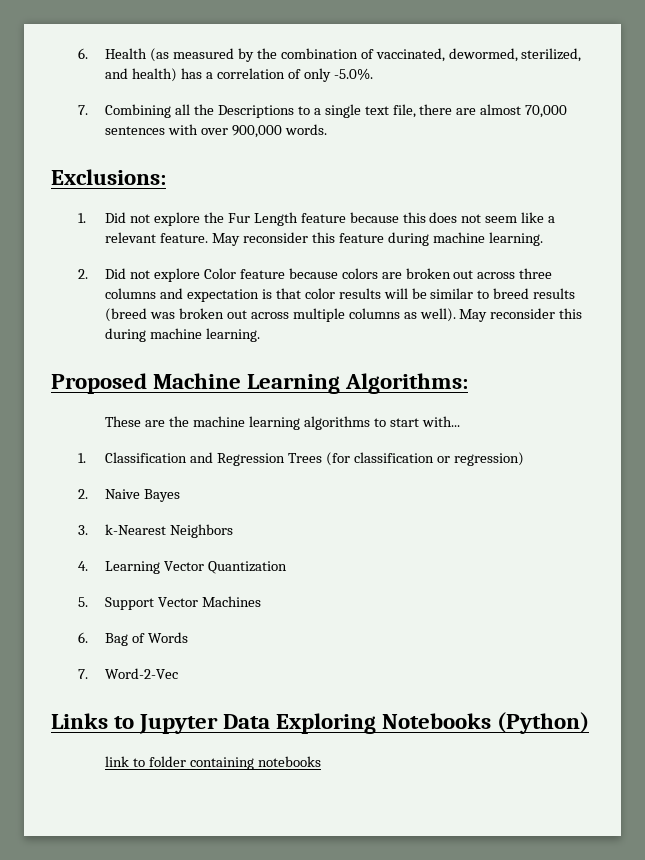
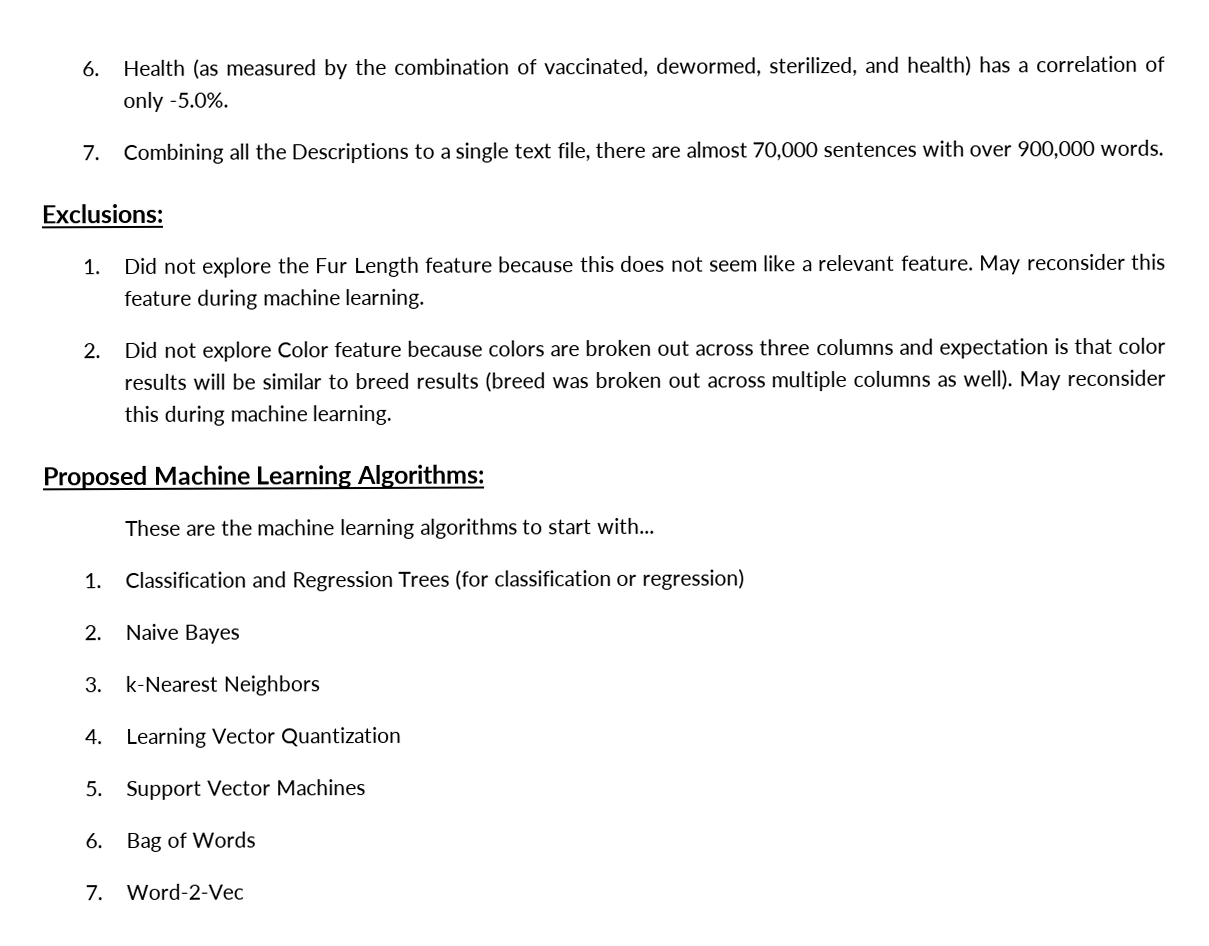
- Links to Jupyter Data Exploring Notebooks (Python)
- link to folder containing notebooks

